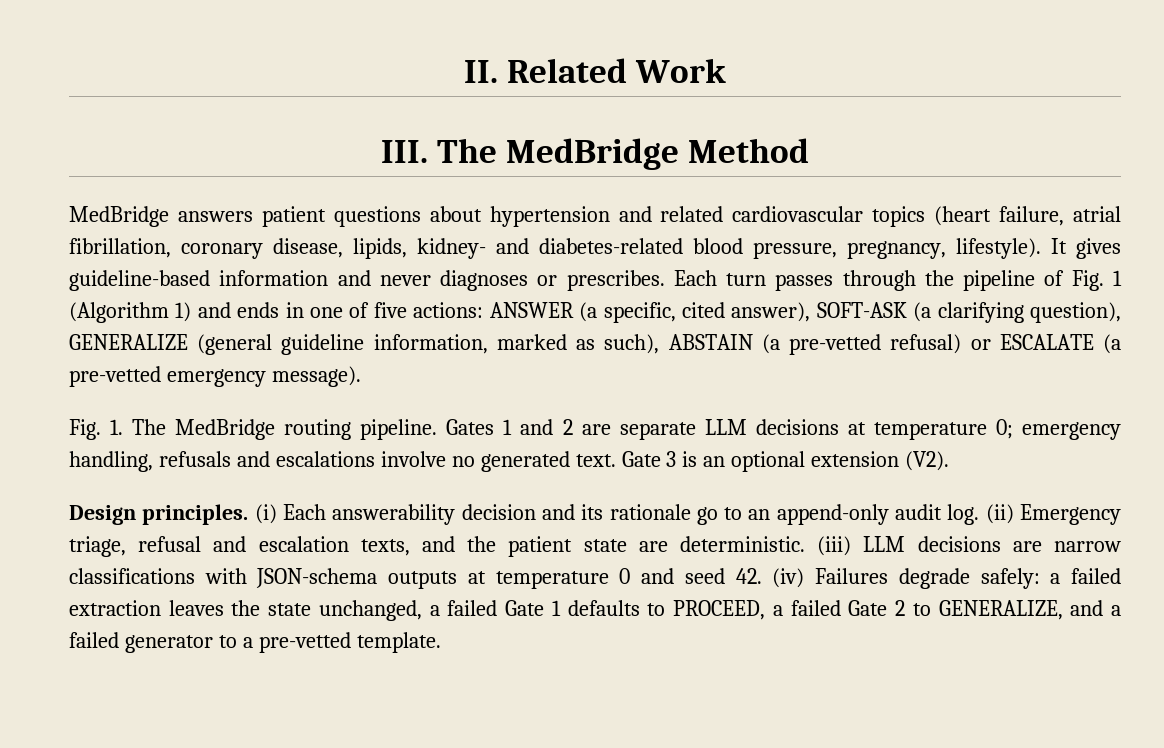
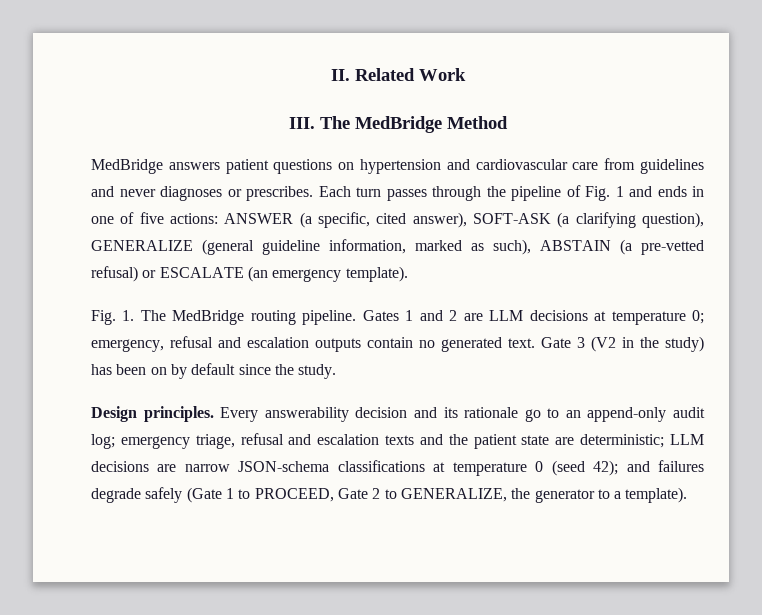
- MedBridge answers patient questions about hypertension and related cardiovascular topics (heart failure, atrial fibrillation, coronary disease, lipids, kidney- and diabetes-related blood pressure, pregnancy, lifestyle). It gives guideline-based information and never diagnoses or prescribes.
+ MedBridge answers patient questions on hypertension and cardiovascular care from guidelines and never diagnoses or prescribes.
- Each turn passes through the pipeline of Fig. 1 (Algorithm 1) and ends in one of five actions: ANSWER (a specific, cited answer), SOFT-ASK (a clarifying question), GENERALIZE (general guideline information, marked as such), ABSTAIN (a pre-vetted refusal) or ESCALATE (a pre-vetted emergency message).
+ Each turn passes through the pipeline of Fig. 1 and ends in one of five actions: ANSWER (a specific, cited answer), SOFT-ASK (a clarifying question), GENERALIZE (general guideline information, marked as such), ABSTAIN (a pre-vetted refusal) or ESCALATE (an emergency template).
- Gates 1 and 2 are separate LLM decisions at temperature 0; emergency handling, refusals and escalations involve no generated text.
+ Gates 1 and 2 are LLM decisions at temperature 0; emergency, refusal and escalation outputs contain no generated text.
- Gate 3 is an optional extension (V2).
+ Gate 3 (V2 in the study) has been on by default since the study.
- (i) Each answerability decision and its rationale go to an append-only audit log. (ii) Emergency triage, refusal and escalation texts, and the patient state are deterministic. (iii) LLM decisions are narrow classifications with JSON-schema outputs at temperature 0 and seed 42. (iv) Failures degrade safely: a failed extraction leaves the state unchanged, a failed Gate 1 defaults to PROCEED, a failed Gate 2 to GENERALIZE, and a failed generator to a pre-vetted template.
+ Every answerability decision and its rationale go to an append-only audit log; emergency triage, refusal and escalation texts and the patient state are deterministic; LLM decisions are narrow JSON-schema classifications at temperature 0 (seed 42); and failures degrade safely (Gate 1 to PROCEED, Gate 2 to GENERALIZE, the generator to a template).

